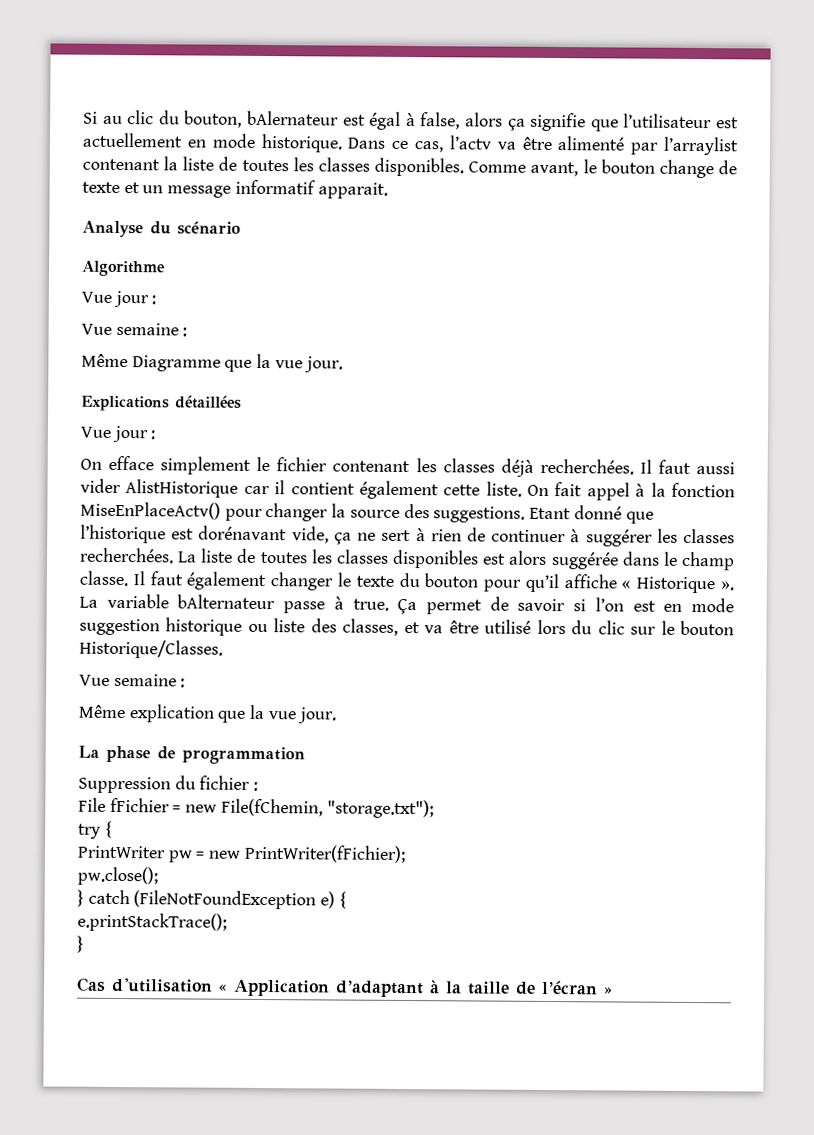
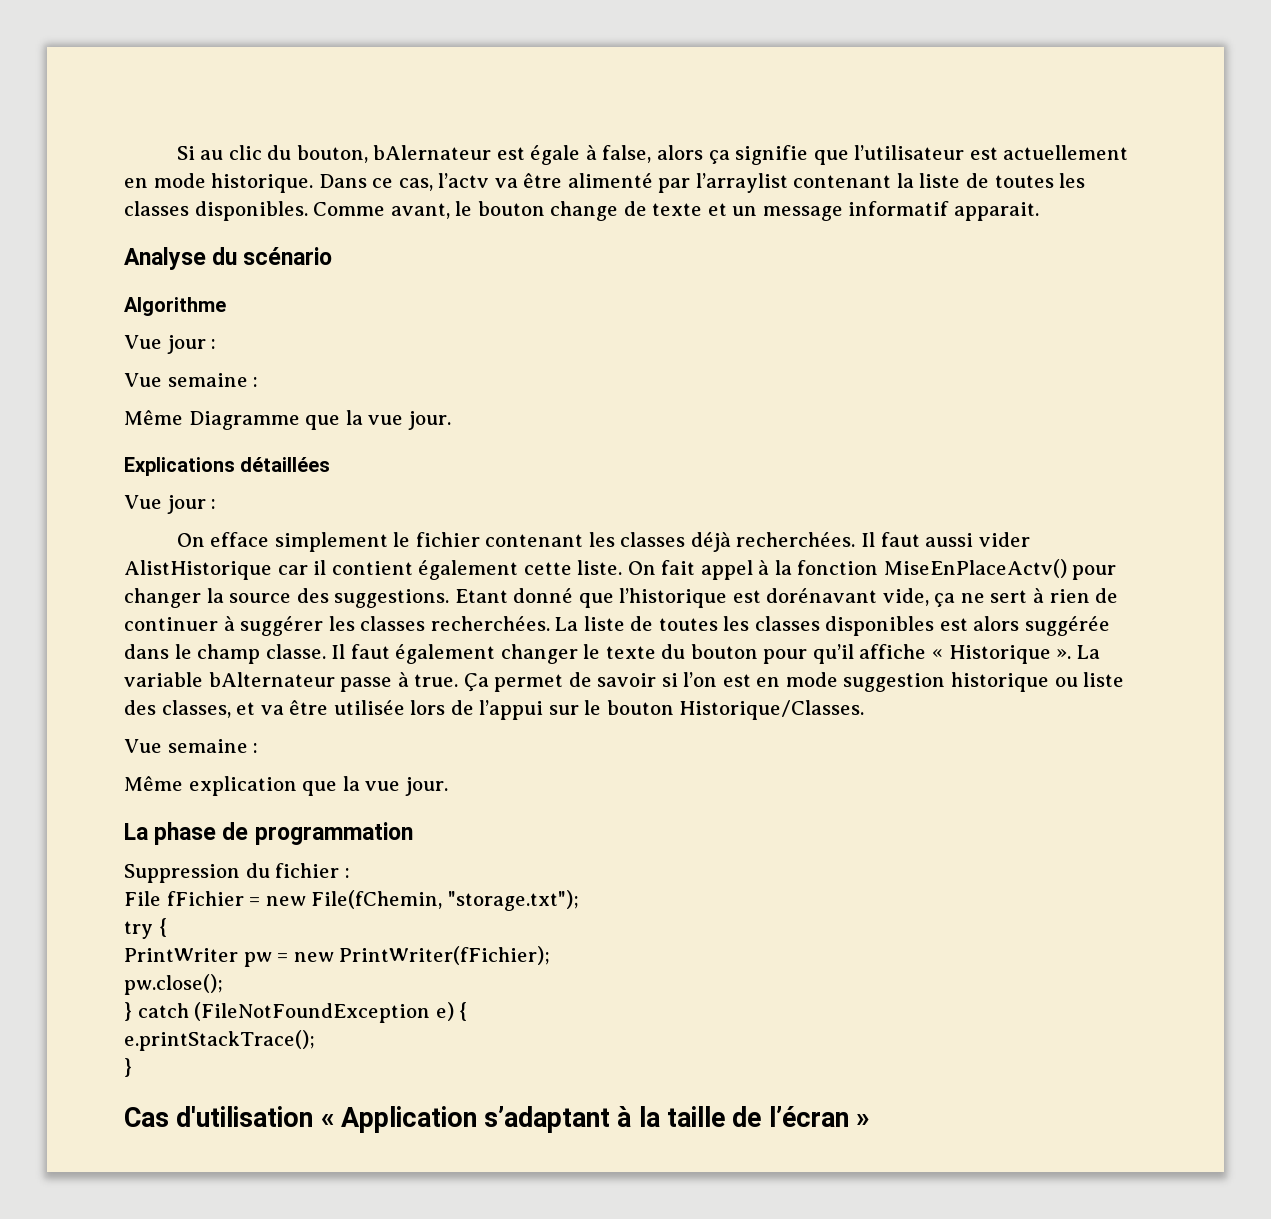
- Si au clic du bouton, bAlernateur est égal à false, alors ça signifie que l’utilisateur est actuellement en mode historique.
+ Si au clic du bouton, bAlernateur est égale à false, alors ça signifie que l’utilisateur est actuellement en mode historique.
- Ça permet de savoir si l’on est en mode suggestion historique ou liste des classes, et va être utilisé lors du clic sur le bouton Historique/Classes.
+ Ça permet de savoir si l’on est en mode suggestion historique ou liste des classes, et va être utilisée lors de l’appui sur le bouton Historique/Classes.
- Cas d'utilisation « Application d’adaptant à la taille de l’écran »
+ Cas d'utilisation « Application s’adaptant à la taille de l’écran »

